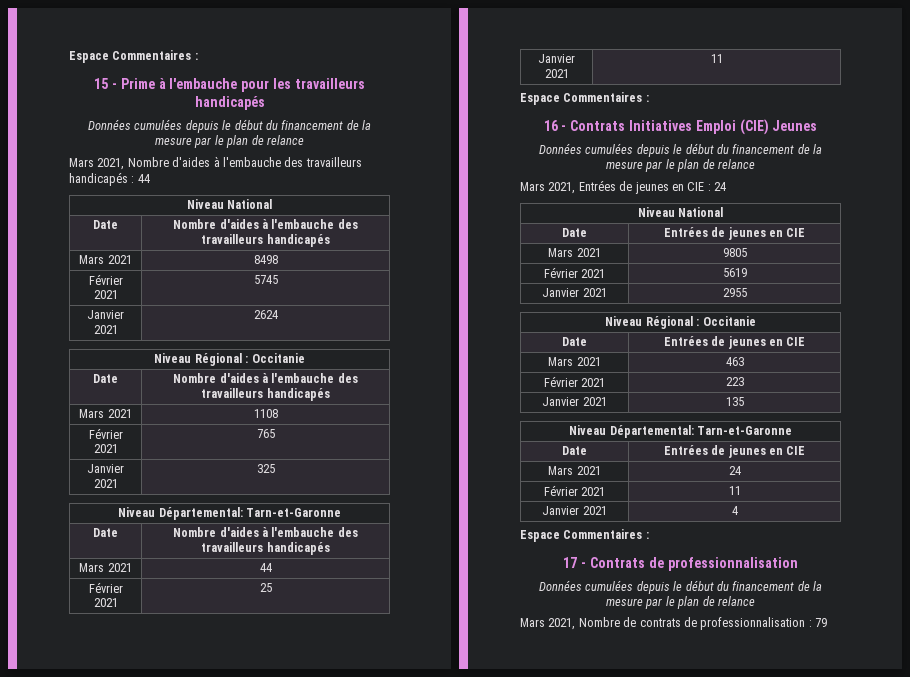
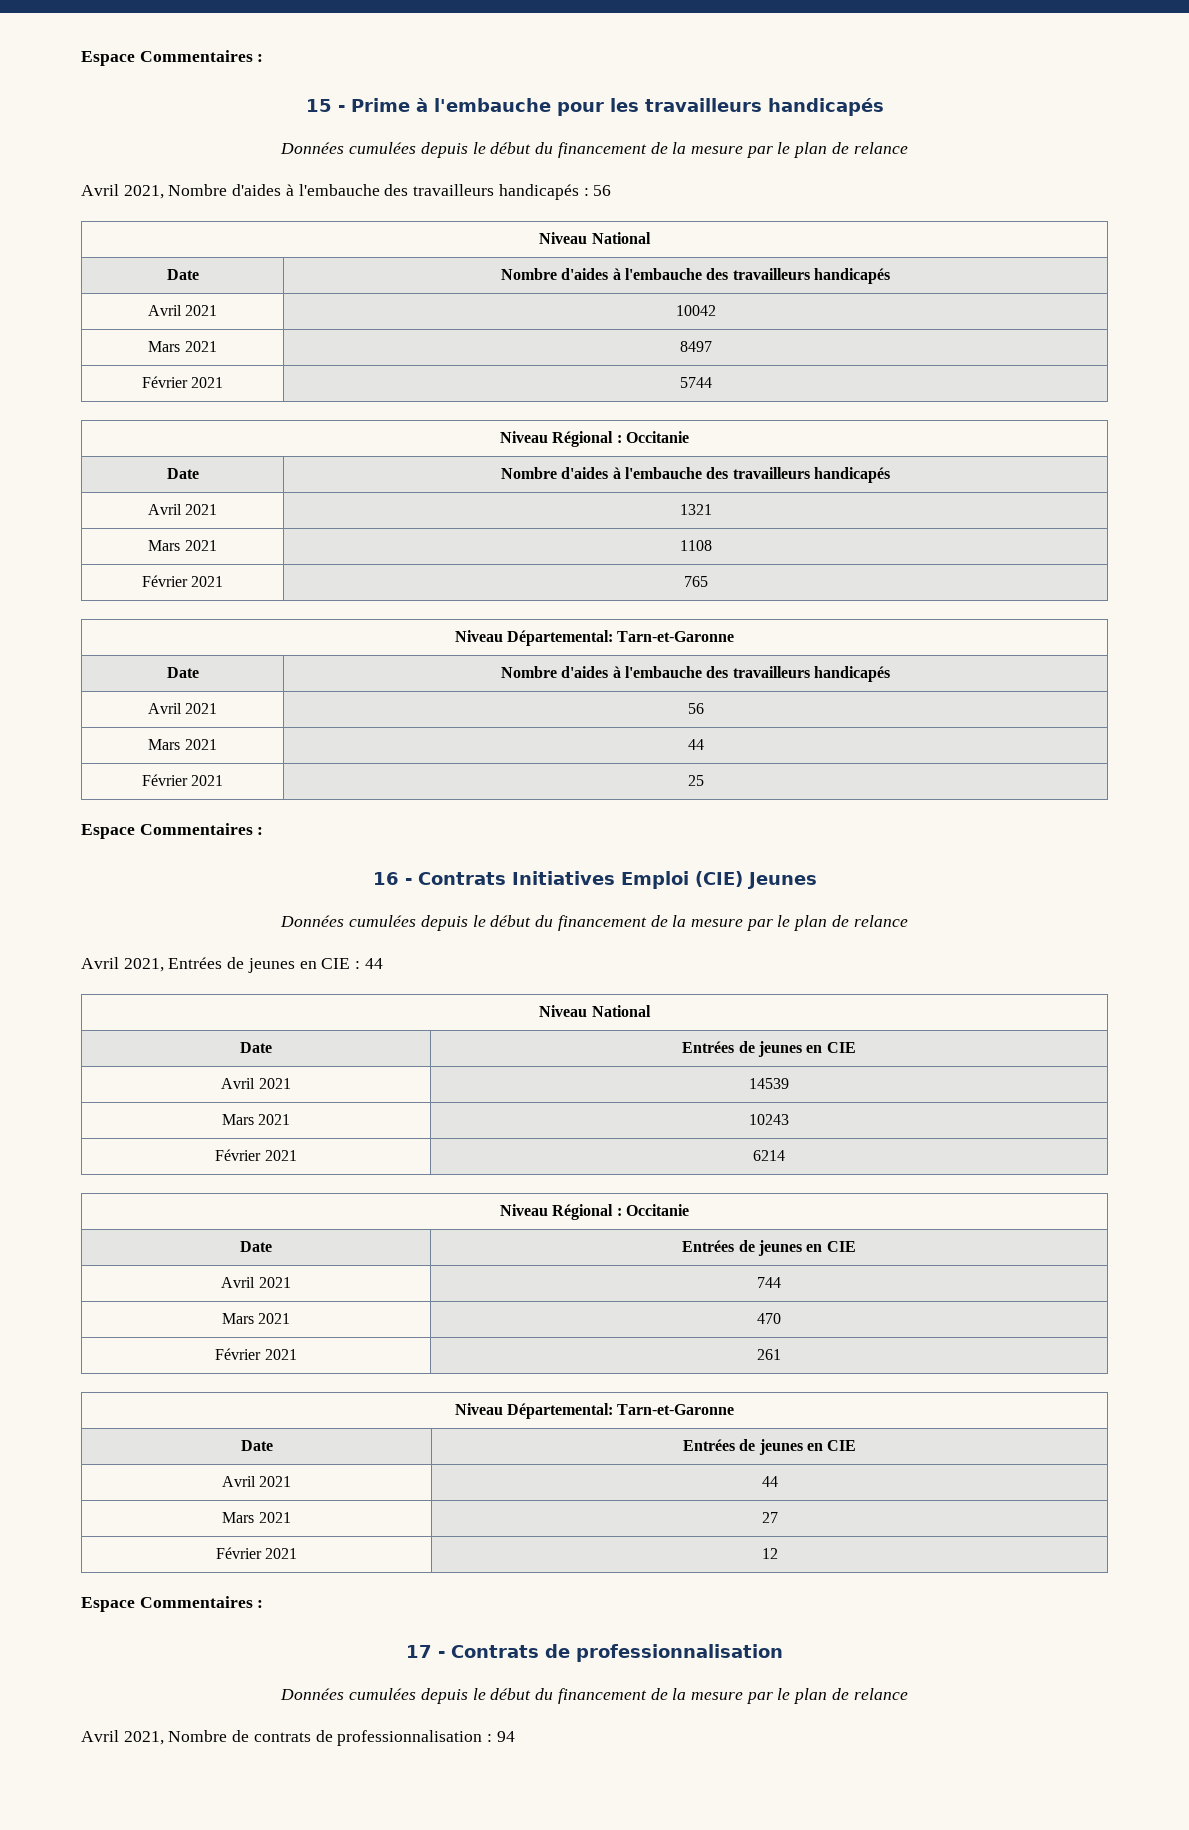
- Mars 2021, Nombre d'aides à l'embauche des travailleurs handicapés : 44
+ Avril 2021, Nombre d'aides à l'embauche des travailleurs handicapés : 56
- Mars 2021 | 8498
- Février 2021 | 5745
- Janvier 2021 | 2624
+ Avril 2021 | 10042
+ Mars 2021 | 8497
+ Février 2021 | 5744
+ Avril 2021 | 1321
- Janvier 2021 | 325
+ Avril 2021 | 56
- Janvier 2021 | 11
- Mars 2021, Entrées de jeunes en CIE : 24
+ Avril 2021, Entrées de jeunes en CIE : 44
- Mars 2021 | 9805
- Février 2021 | 5619
- Janvier 2021 | 2955
+ Avril 2021 | 14539
+ Mars 2021 | 10243
+ Février 2021 | 6214
- Mars 2021 | 463
- Février 2021 | 223
- Janvier 2021 | 135
+ Avril 2021 | 744
+ Mars 2021 | 470
+ Février 2021 | 261
- Mars 2021 | 24
- Février 2021 | 11
- Janvier 2021 | 4
+ Avril 2021 | 44
+ Mars 2021 | 27
+ Février 2021 | 12
- Mars 2021, Nombre de contrats de professionnalisation : 79
+ Avril 2021, Nombre de contrats de professionnalisation : 94

